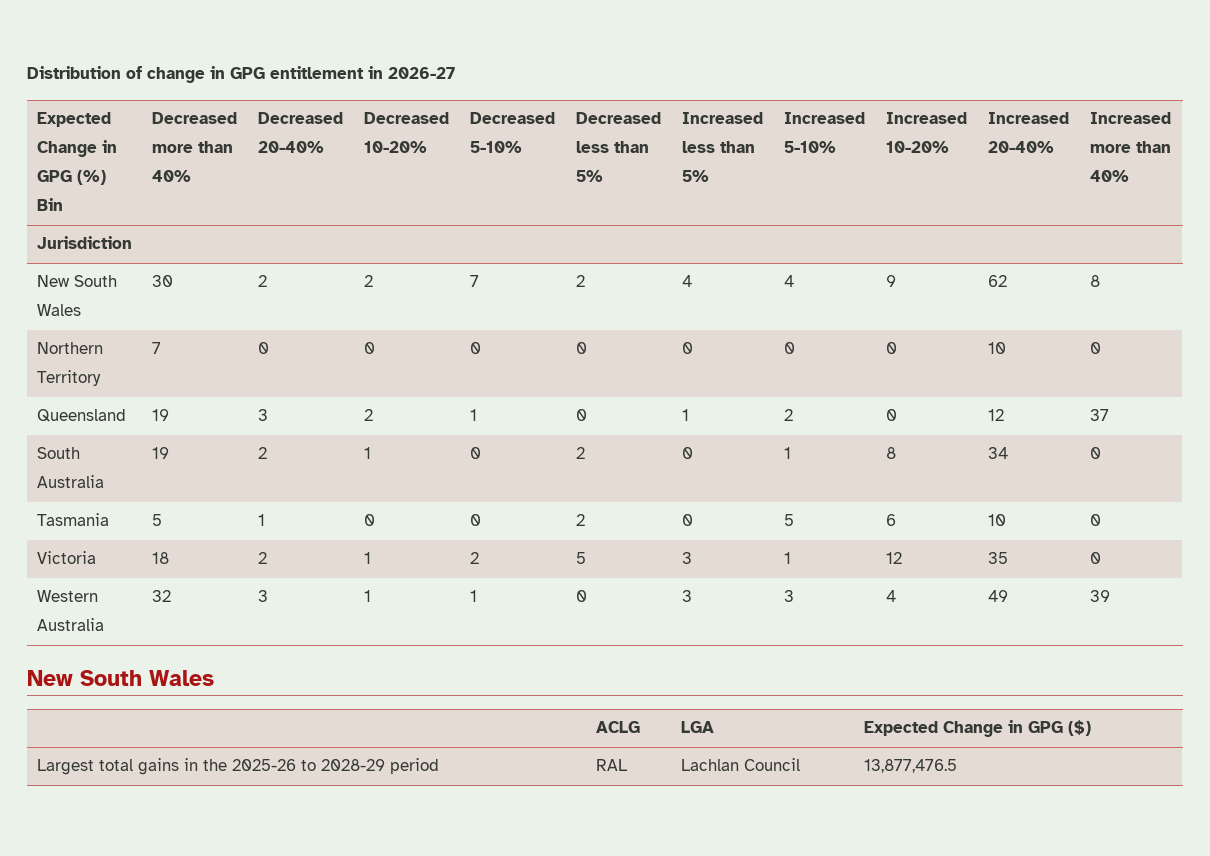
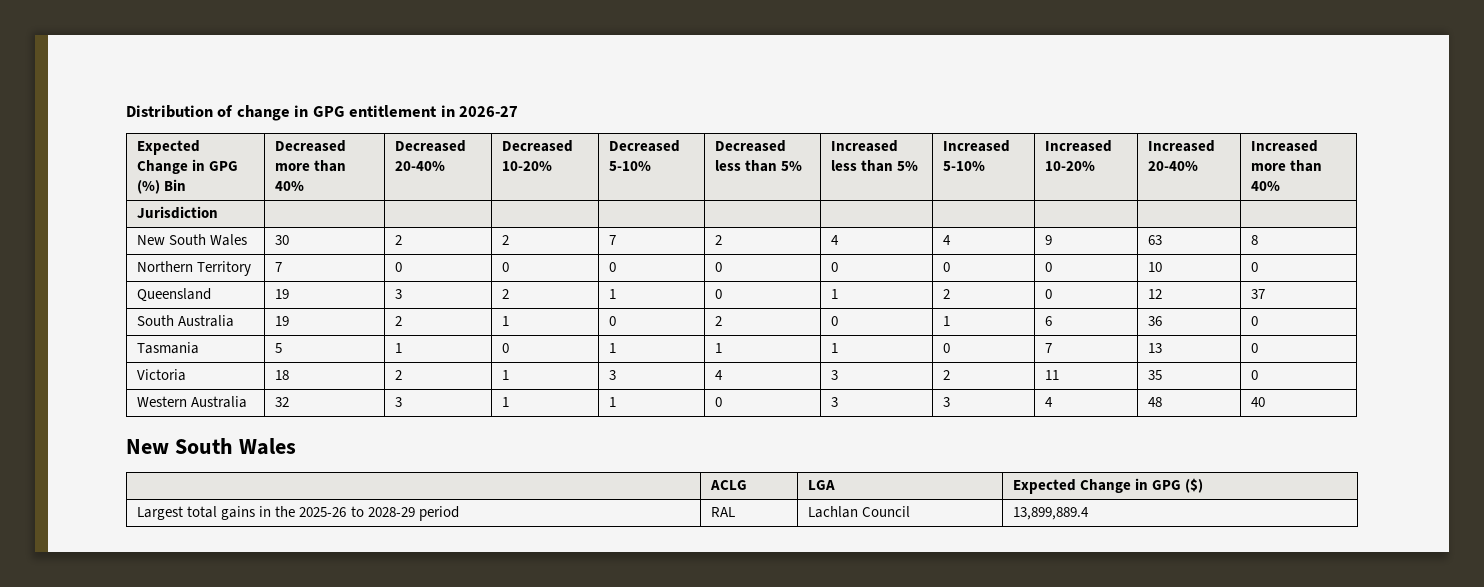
- New South Wales | 30 | 2 | 2 | 7 | 2 | 4 | 4 | 9 | 62 | 8
+ New South Wales | 30 | 2 | 2 | 7 | 2 | 4 | 4 | 9 | 63 | 8
- South Australia | 19 | 2 | 1 | 0 | 2 | 0 | 1 | 8 | 34 | 0
+ South Australia | 19 | 2 | 1 | 0 | 2 | 0 | 1 | 6 | 36 | 0
- Tasmania | 5 | 1 | 0 | 0 | 2 | 0 | 5 | 6 | 10 | 0
+ Tasmania | 5 | 1 | 0 | 1 | 1 | 1 | 0 | 7 | 13 | 0
- Victoria | 18 | 2 | 1 | 2 | 5 | 3 | 1 | 12 | 35 | 0
+ Victoria | 18 | 2 | 1 | 3 | 4 | 3 | 2 | 11 | 35 | 0
- Western Australia | 32 | 3 | 1 | 1 | 0 | 3 | 3 | 4 | 49 | 39
+ Western Australia | 32 | 3 | 1 | 1 | 0 | 3 | 3 | 4 | 48 | 40
- Largest total gains in the 2025-26 to 2028-29 period | RAL | Lachlan Council | 13,877,476.5
+ Largest total gains in the 2025-26 to 2028-29 period | RAL | Lachlan Council | 13,899,889.4

